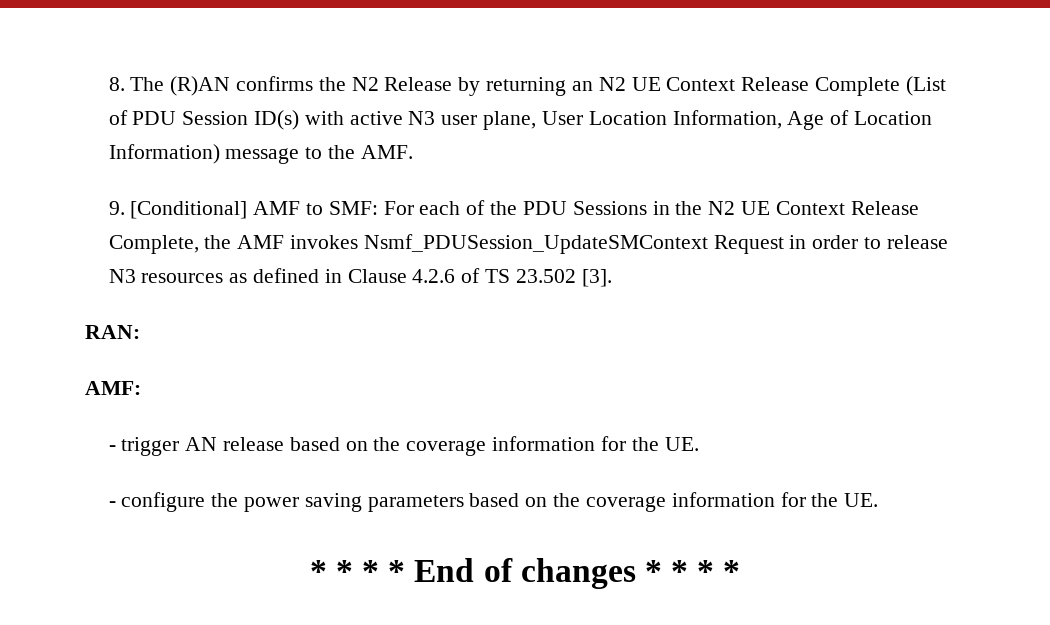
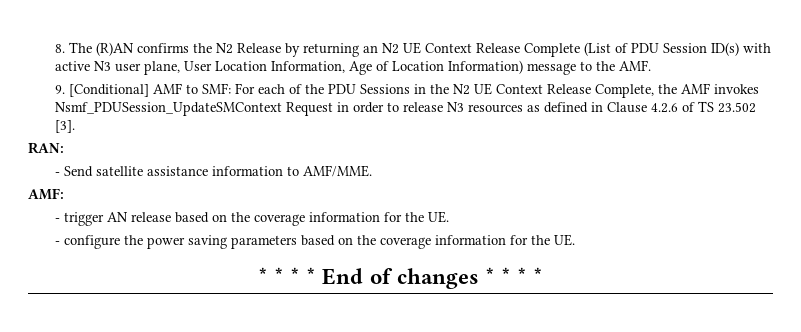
+ - Send satellite assistance information to AMF/MME.

